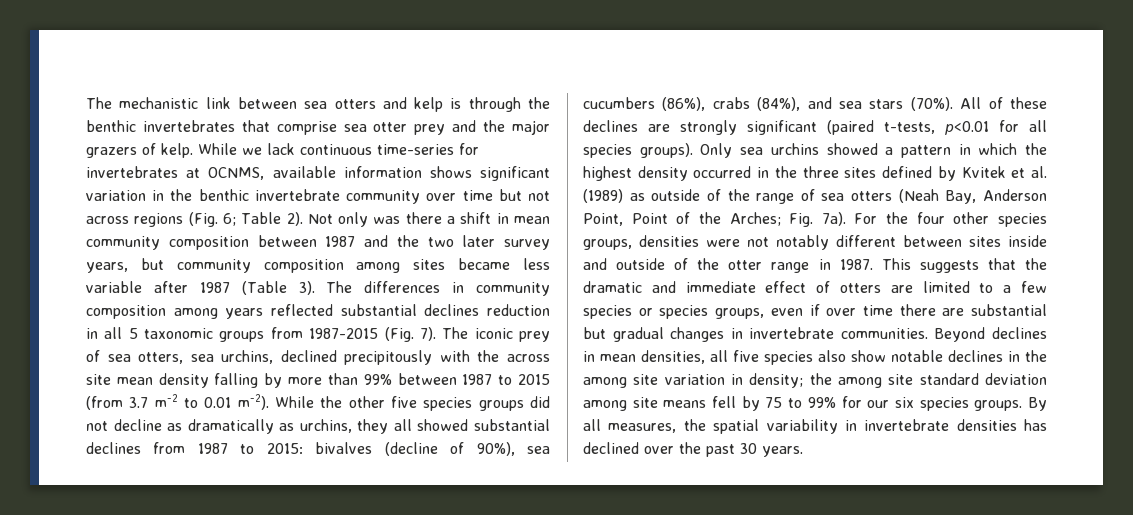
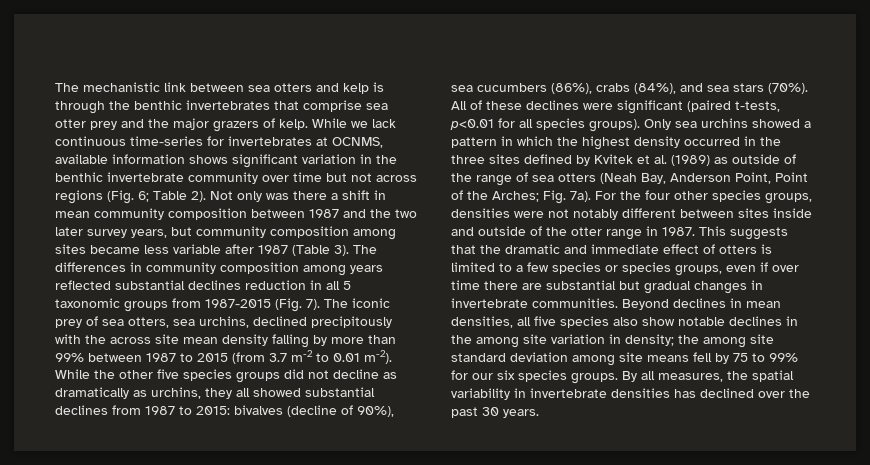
- All of these declines are strongly significant (paired t-tests, p<0.01 for all species groups).
+ All of these declines were significant (paired t-tests, p<0.01 for all species groups).
- This suggests that the dramatic and immediate effect of otters are limited to a few species or species groups, even if over time there are substantial but gradual changes in invertebrate communities.
+ This suggests that the dramatic and immediate effect of otters is limited to a few species or species groups, even if over time there are substantial but gradual changes in invertebrate communities.

